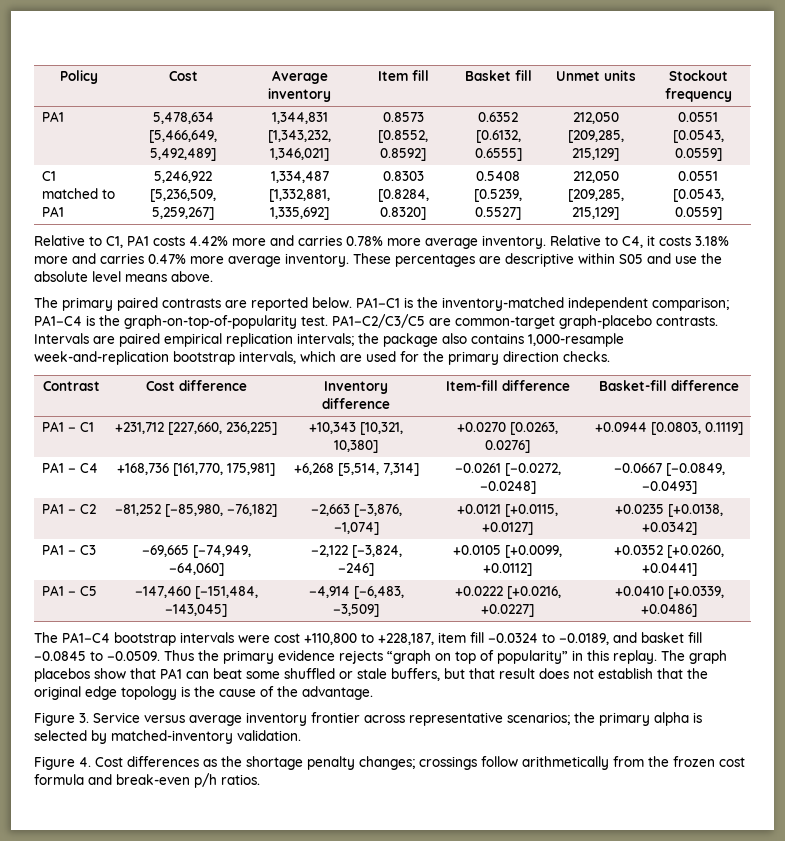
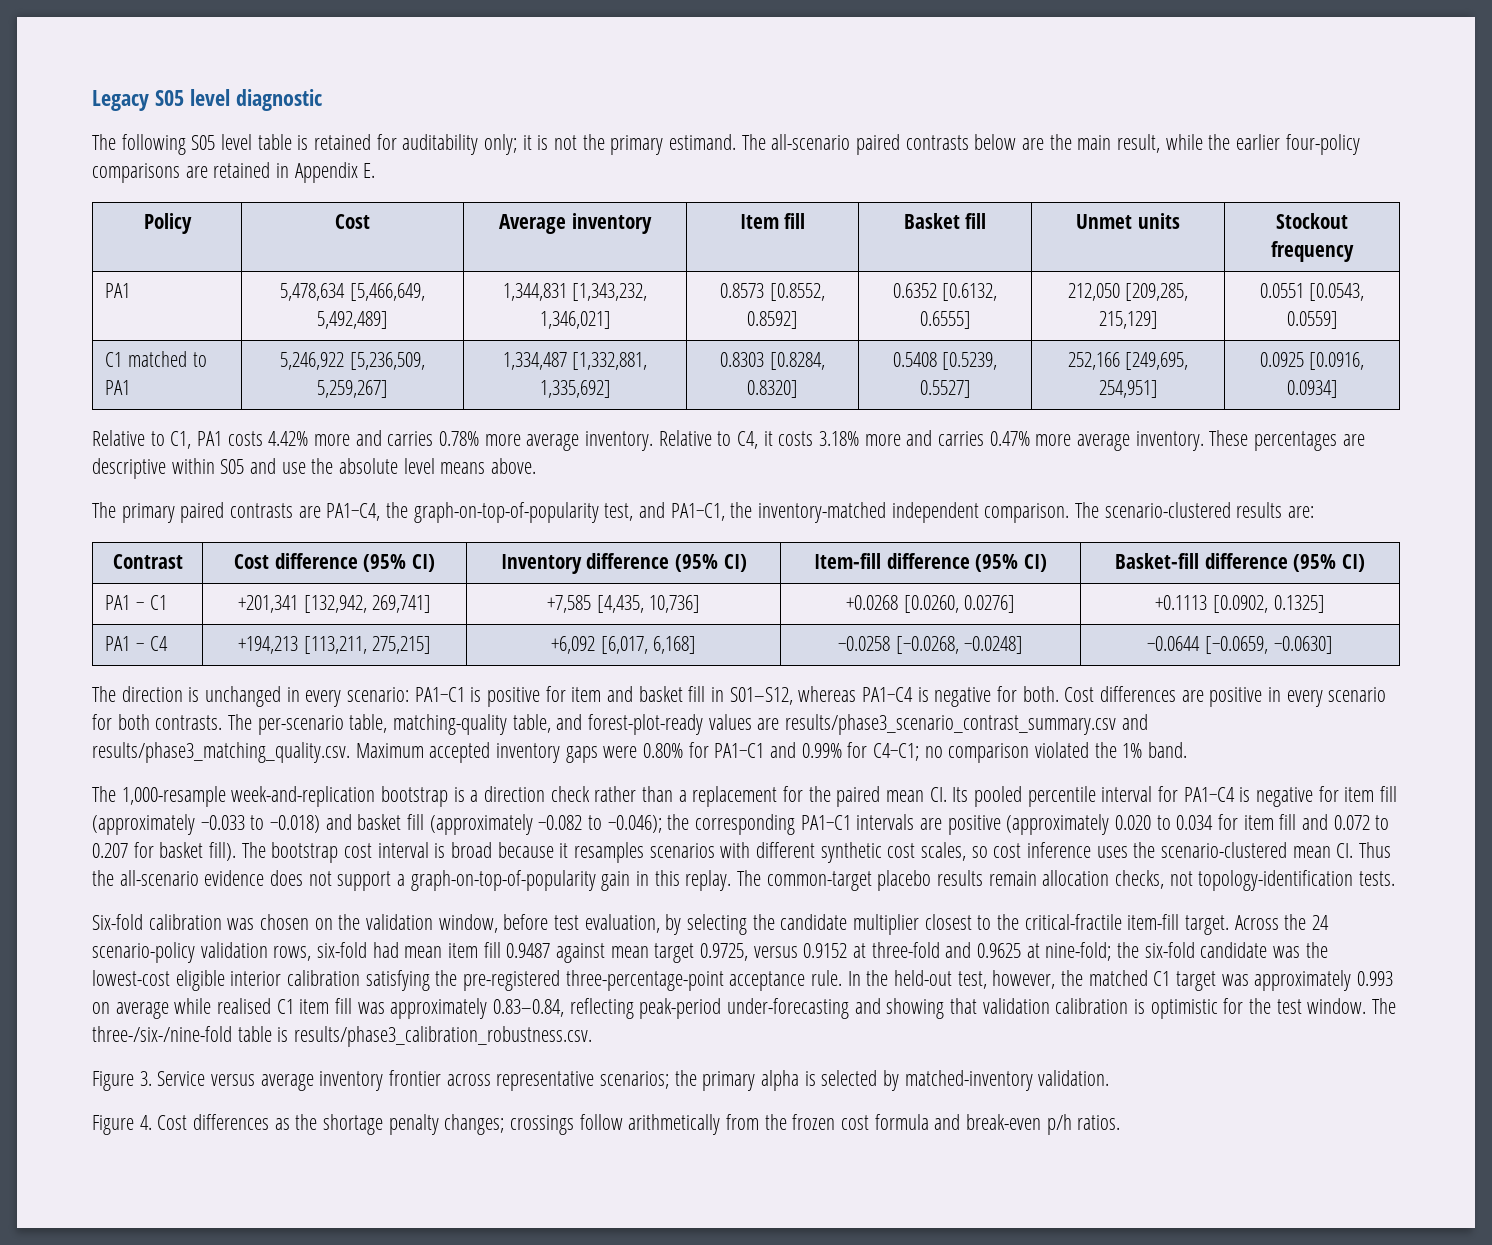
+ Legacy S05 level diagnostic
+ The following S05 level table is retained for auditability only; it is not the primary estimand. The all-scenario paired contrasts below are the main result, while the earlier four-policy comparisons are retained in Appendix E.
- C1 matched to PA1 | 5,246,922 [5,236,509, 5,259,267] | 1,334,487 [1,332,881, 1,335,692] | 0.8303 [0.8284, 0.8320] | 0.5408 [0.5239, 0.5527] | 212,050 [209,285, 215,129] | 0.0551 [0.0543, 0.0559]
+ C1 matched to PA1 | 5,246,922 [5,236,509, 5,259,267] | 1,334,487 [1,332,881, 1,335,692] | 0.8303 [0.8284, 0.8320] | 0.5408 [0.5239, 0.5527] | 252,166 [249,695, 254,951] | 0.0925 [0.0916, 0.0934]
- The primary paired contrasts are reported below. PA1−C1 is the inventory-matched independent comparison; PA1−C4 is the graph-on-top-of-popularity test. PA1−C2/C3/C5 are common-target graph-placebo contrasts. Intervals are paired empirical replication intervals; the package also contains 1,000-resample week-and-replication bootstrap intervals, which are used for the primary direction checks.
+ The primary paired contrasts are PA1−C4, the graph-on-top-of-popularity test, and PA1−C1, the inventory-matched independent comparison. The scenario-clustered results are:
- Contrast | Cost difference | Inventory difference | Item-fill difference | Basket-fill difference
+ Contrast | Cost difference (95% CI) | Inventory difference (95% CI) | Item-fill difference (95% CI) | Basket-fill difference (95% CI)
- PA1 − C1 | +231,712 [227,660, 236,225] | +10,343 [10,321, 10,380] | +0.0270 [0.0263, 0.0276] | +0.0944 [0.0803, 0.1119]
- PA1 − C4 | +168,736 [161,770, 175,981] | +6,268 [5,514, 7,314] | −0.0261 [−0.0272, −0.0248] | −0.0667 [−0.0849, −0.0493]
- PA1 − C2 | −81,252 [−85,980, −76,182] | −2,663 [−3,876, −1,074] | +0.0121 [+0.0115, +0.0127] | +0.0235 [+0.0138, +0.0342]
- PA1 − C3 | −69,665 [−74,949, −64,060] | −2,122 [−3,824, −246] | +0.0105 [+0.0099, +0.0112] | +0.0352 [+0.0260, +0.0441]
- PA1 − C5 | −147,460 [−151,484, −143,045] | −4,914 [−6,483, −3,509] | +0.0222 [+0.0216, +0.0227] | +0.0410 [+0.0339, +0.0486]
- The PA1−C4 bootstrap intervals were cost +110,800 to +228,187, item fill −0.0324 to −0.0189, and basket fill −0.0845 to −0.0509. Thus the primary evidence rejects “graph on top of popularity” in this replay. The graph placebos show that PA1 can beat some shuffled or stale buffers, but that result does not establish that the original edge topology is the cause of the advantage.
+ PA1 − C1 | +201,341 [132,942, 269,741] | +7,585 [4,435, 10,736] | +0.0268 [0.0260, 0.0276] | +0.1113 [0.0902, 0.1325]
+ PA1 − C4 | +194,213 [113,211, 275,215] | +6,092 [6,017, 6,168] | −0.0258 [−0.0268, −0.0248] | −0.0644 [−0.0659, −0.0630]
+ The direction is unchanged in every scenario: PA1−C1 is positive for item and basket fill in S01–S12, whereas PA1−C4 is negative for both. Cost differences are positive in every scenario for both contrasts. The per-scenario table, matching-quality table, and forest-plot-ready values are results/phase3_scenario_contrast_summary.csv and results/phase3_matching_quality.csv. Maximum accepted inventory gaps were 0.80% for PA1−C1 and 0.99% for C4−C1; no comparison violated the 1% band.
+ The 1,000-resample week-and-replication bootstrap is a direction check rather than a replacement for the paired mean CI. Its pooled percentile interval for PA1−C4 is negative for item fill (approximately −0.033 to −0.018) and basket fill (approximately −0.082 to −0.046); the corresponding PA1−C1 intervals are positive (approximately 0.020 to 0.034 for item fill and 0.072 to 0.207 for basket fill). The bootstrap cost interval is broad because it resamples scenarios with different synthetic cost scales, so cost inference uses the scenario-clustered mean CI. Thus the all-scenario evidence does not support a graph-on-top-of-popularity gain in this replay. The common-target placebo results remain allocation checks, not topology-identification tests.
+ Six-fold calibration was chosen on the validation window, before test evaluation, by selecting the candidate multiplier closest to the critical-fractile item-fill target. Across the 24 scenario-policy validation rows, six-fold had mean item fill 0.9487 against mean target 0.9725, versus 0.9152 at three-fold and 0.9625 at nine-fold; the six-fold candidate was the lowest-cost eligible interior calibration satisfying the pre-registered three-percentage-point acceptance rule. In the held-out test, however, the matched C1 target was approximately 0.993 on average while realised C1 item fill was approximately 0.83–0.84, reflecting peak-period under-forecasting and showing that validation calibration is optimistic for the test window. The three-/six-/nine-fold table is results/phase3_calibration_robustness.csv.

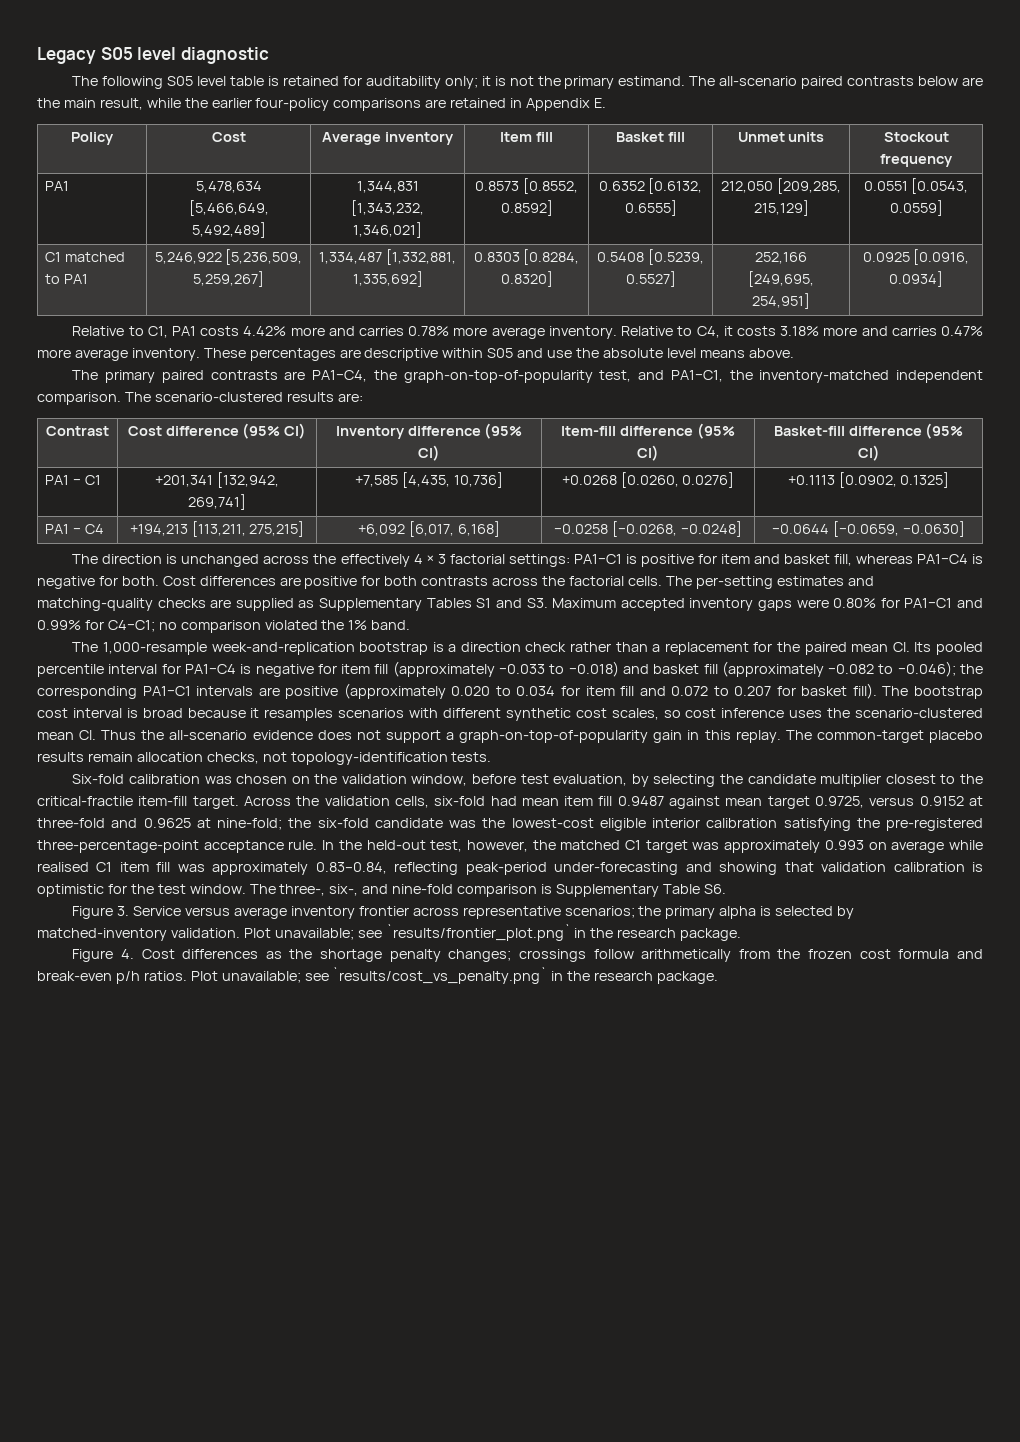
- The direction is unchanged in every scenario: PA1−C1 is positive for item and basket fill in S01–S12, whereas PA1−C4 is negative for both.
+ The direction is unchanged across the effectively 4 × 3 factorial settings: PA1−C1 is positive for item and basket fill, whereas PA1−C4 is negative for both.
- Cost differences are positive in every scenario for both contrasts. The per-scenario table, matching-quality table, and forest-plot-ready values are results/phase3_scenario_contrast_summary.csv and results/phase3_matching_quality.csv. Maximum accepted inventory gaps were 0.80% for PA1−C1 and 0.99% for C4−C1; no comparison violated the 1% band.
+ Cost differences are positive for both contrasts across the factorial cells. The per-setting estimates and matching-quality checks are supplied as Supplementary Tables S1 and S3. Maximum accepted inventory gaps were 0.80% for PA1−C1 and 0.99% for C4−C1; no comparison violated the 1% band.
- Across the 24 scenario-policy validation rows, six-fold had mean item fill 0.9487 against mean target 0.9725, versus 0.9152 at three-fold and 0.9625 at nine-fold; the six-fold candidate was the lowest-cost eligible interior calibration satisfying the pre-registered three-percentage-point acceptance rule.
+ Across the validation cells, six-fold had mean item fill 0.9487 against mean target 0.9725, versus 0.9152 at three-fold and 0.9625 at nine-fold; the six-fold candidate was the lowest-cost eligible interior calibration satisfying the pre-registered three-percentage-point acceptance rule.
- The three-/six-/nine-fold table is results/phase3_calibration_robustness.csv.
+ The three-, six-, and nine-fold comparison is Supplementary Table S6.
+ Plot unavailable; see `results/frontier_plot.png` in the research package.
+ Plot unavailable; see `results/cost_vs_penalty.png` in the research package.

